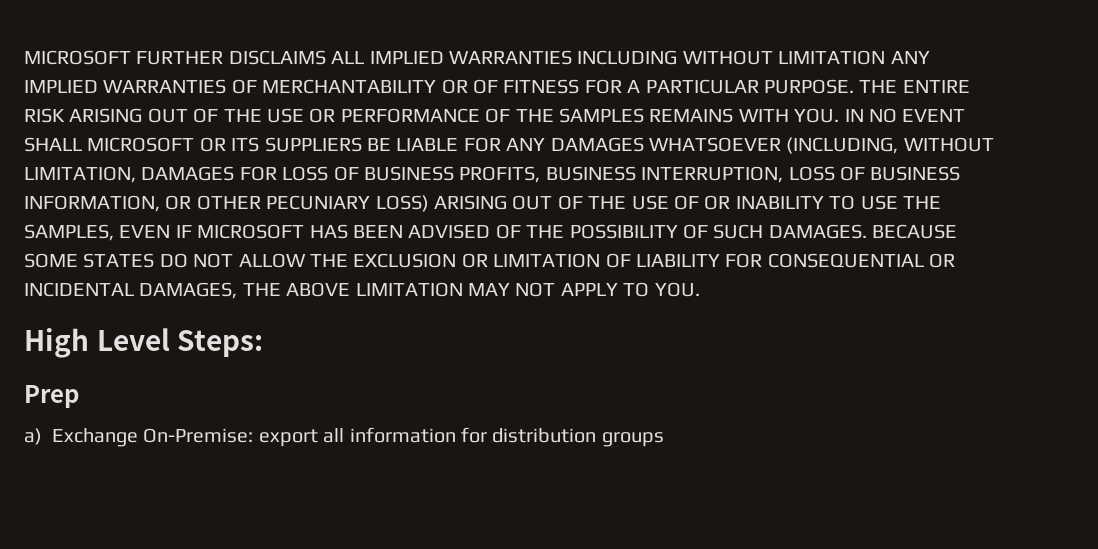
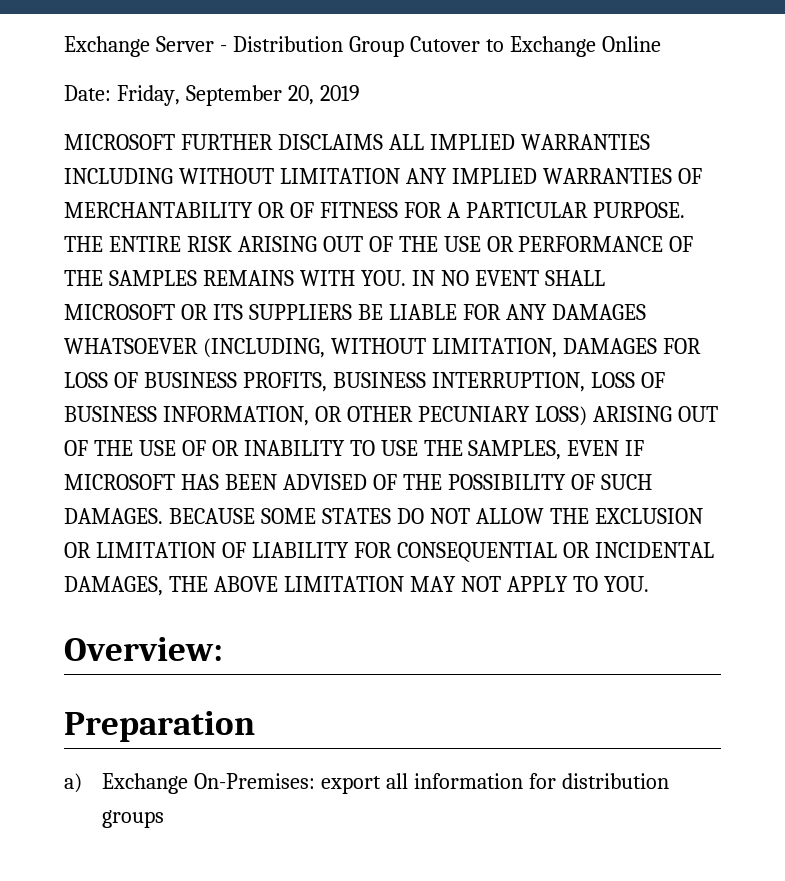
+ Exchange Server - Distribution Group Cutover to Exchange Online
+ Date: Friday, September 20, 2019
- High Level Steps:
- Prep
+ Overview:
+ Preparation
- a) Exchange On-Premise: export all information for distribution groups
+ a) Exchange On-Premises: export all information for distribution groups

